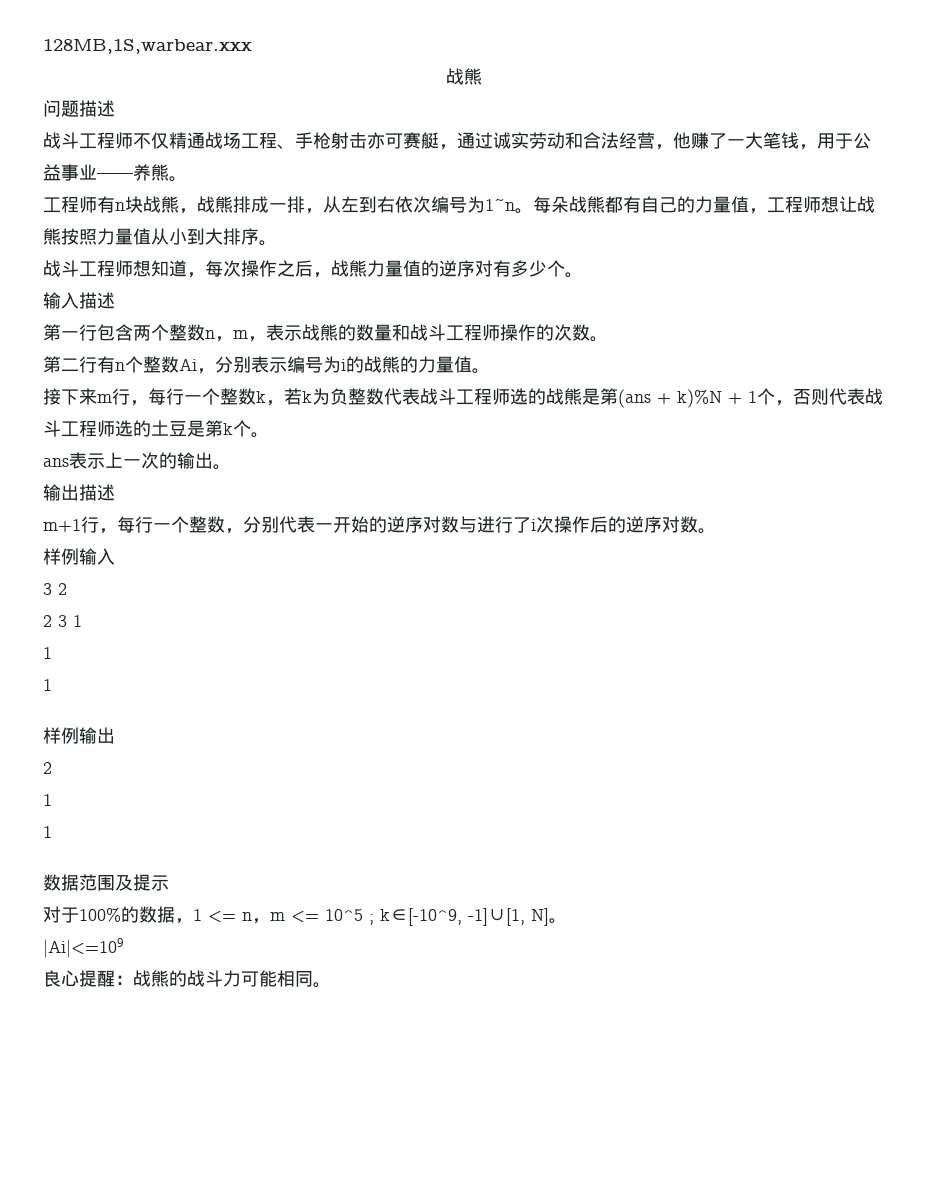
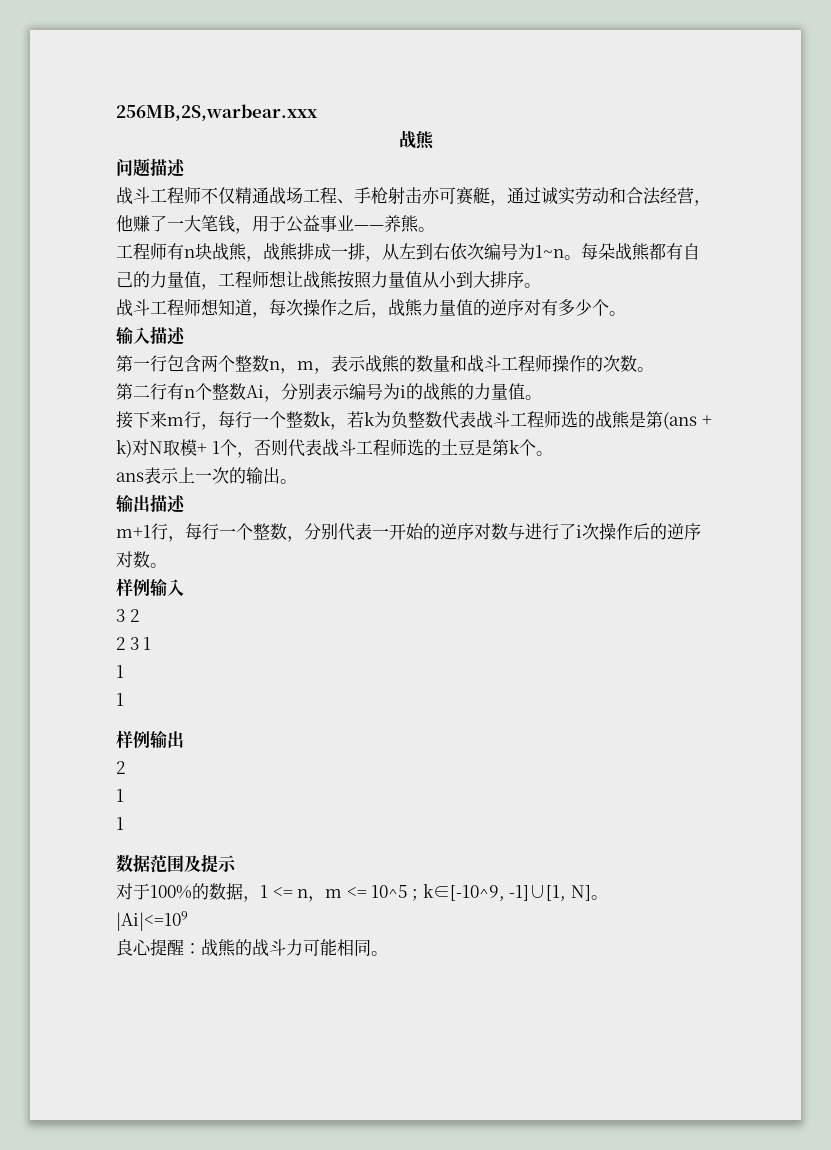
- 128MB,1S,warbear.xxx
+ 256MB,2S,warbear.xxx
- 接下来m行，每行一个整数k，若k为负整数代表战斗工程师选的战熊是第(ans + k)%N + 1个，否则代表战斗工程师选的土豆是第k个。
+ 接下来m行，每行一个整数k，若k为负整数代表战斗工程师选的战熊是第(ans + k)对N取模+ 1个，否则代表战斗工程师选的土豆是第k个。

